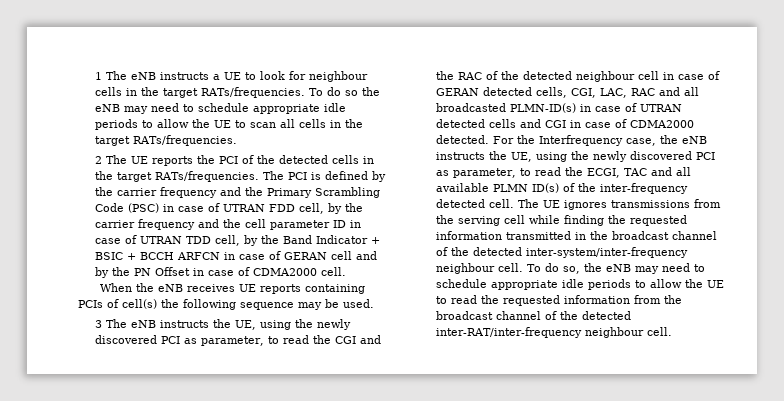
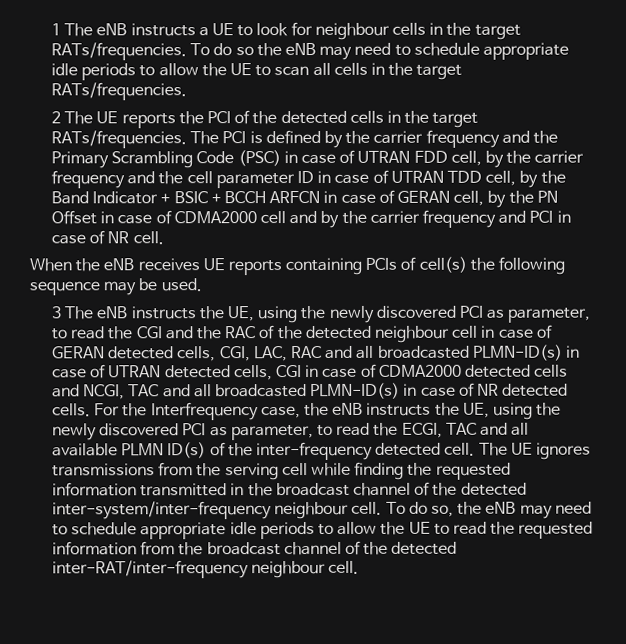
- The PCI is defined by the carrier frequency and the Primary Scrambling Code (PSC) in case of UTRAN FDD cell, by the carrier frequency and the cell parameter ID in case of UTRAN TDD cell, by the Band Indicator + BSIC + BCCH ARFCN in case of GERAN cell and by the PN Offset in case of CDMA2000 cell.
+ The PCI is defined by the carrier frequency and the Primary Scrambling Code (PSC) in case of UTRAN FDD cell, by the carrier frequency and the cell parameter ID in case of UTRAN TDD cell, by the Band Indicator + BSIC + BCCH ARFCN in case of GERAN cell, by the PN Offset in case of CDMA2000 cell and by the carrier frequency and PCI in case of NR cell.
- 3 The eNB instructs the UE, using the newly discovered PCI as parameter, to read the CGI and the RAC of the detected neighbour cell in case of GERAN detected cells, CGI, LAC, RAC and all broadcasted PLMN-ID(s) in case of UTRAN detected cells and CGI in case of CDMA2000 detected.
+ 3 The eNB instructs the UE, using the newly discovered PCI as parameter, to read the CGI and the RAC of the detected neighbour cell in case of GERAN detected cells, CGI, LAC, RAC and all broadcasted PLMN-ID(s) in case of UTRAN detected cells, CGI in case of CDMA2000 detected cells and NCGI, TAC and all broadcasted PLMN-ID(s) in case of NR detected cells.

